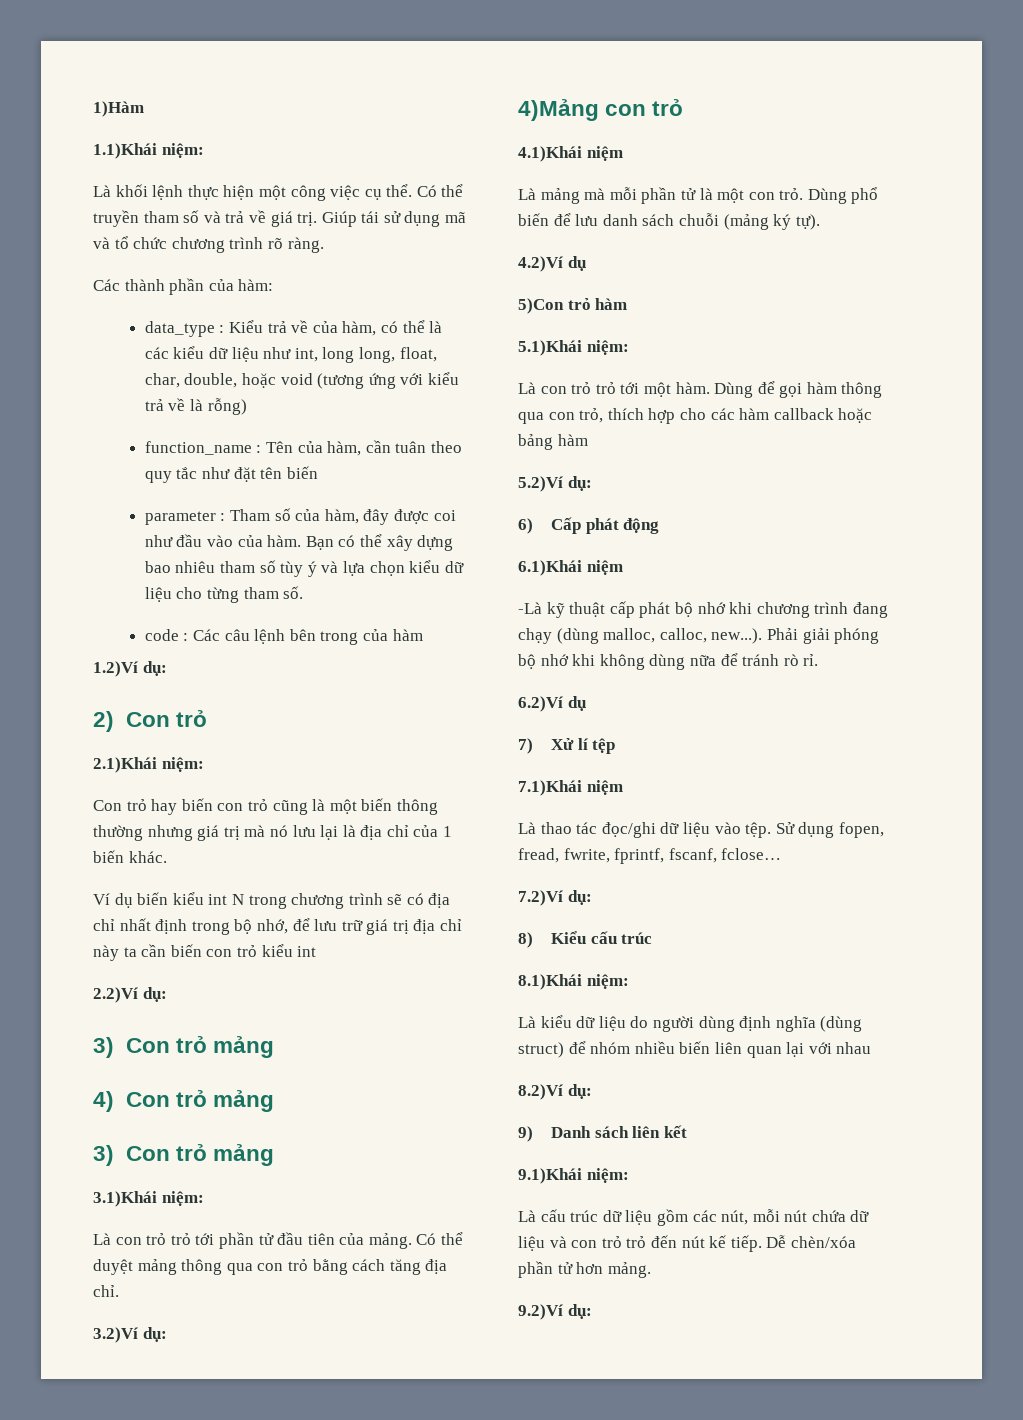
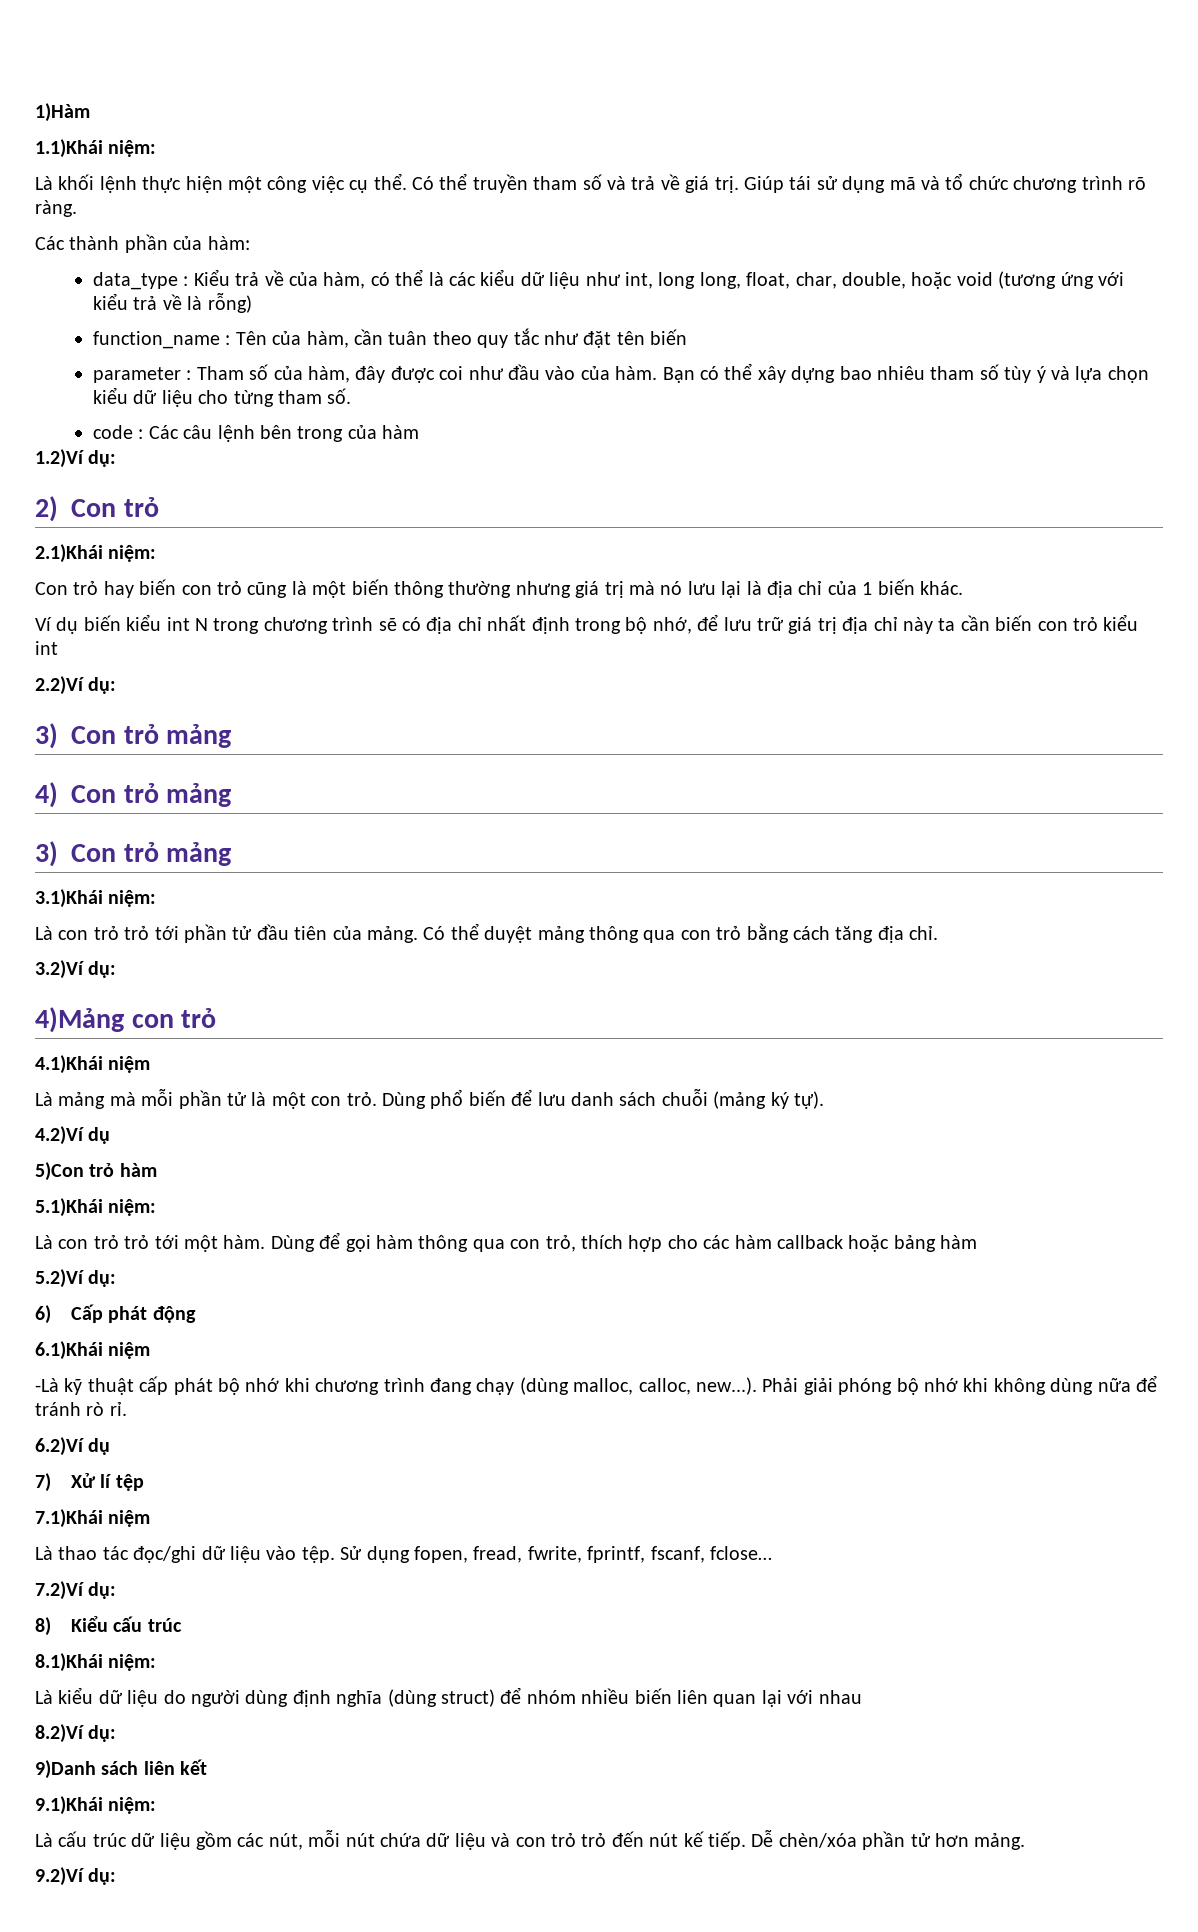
- 9) Danh sách liên kết
+ 9)Danh sách liên kết

